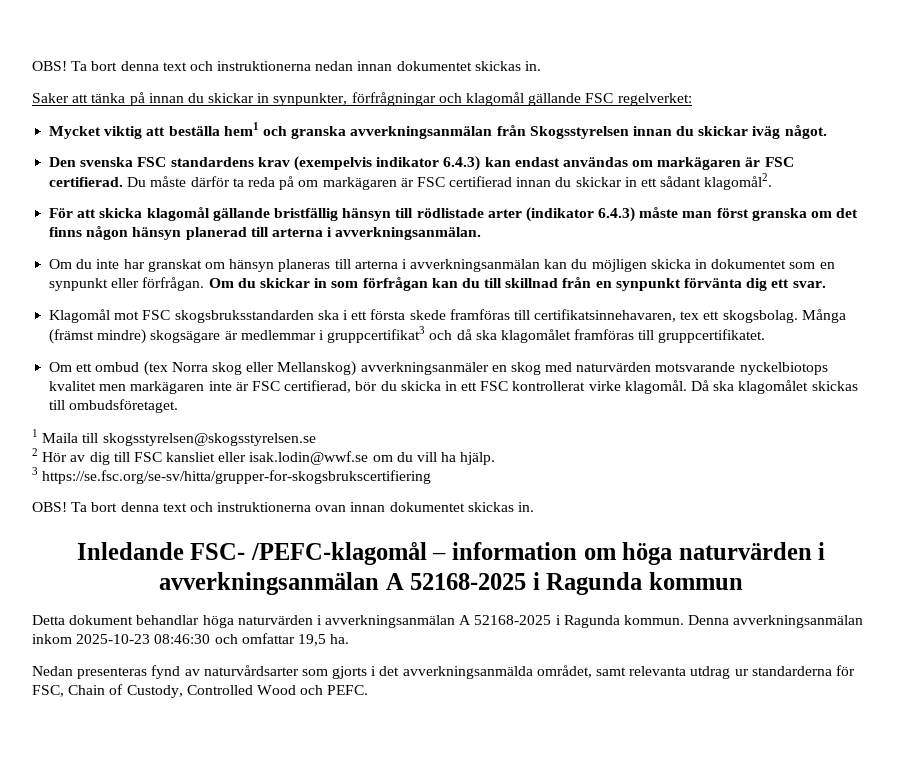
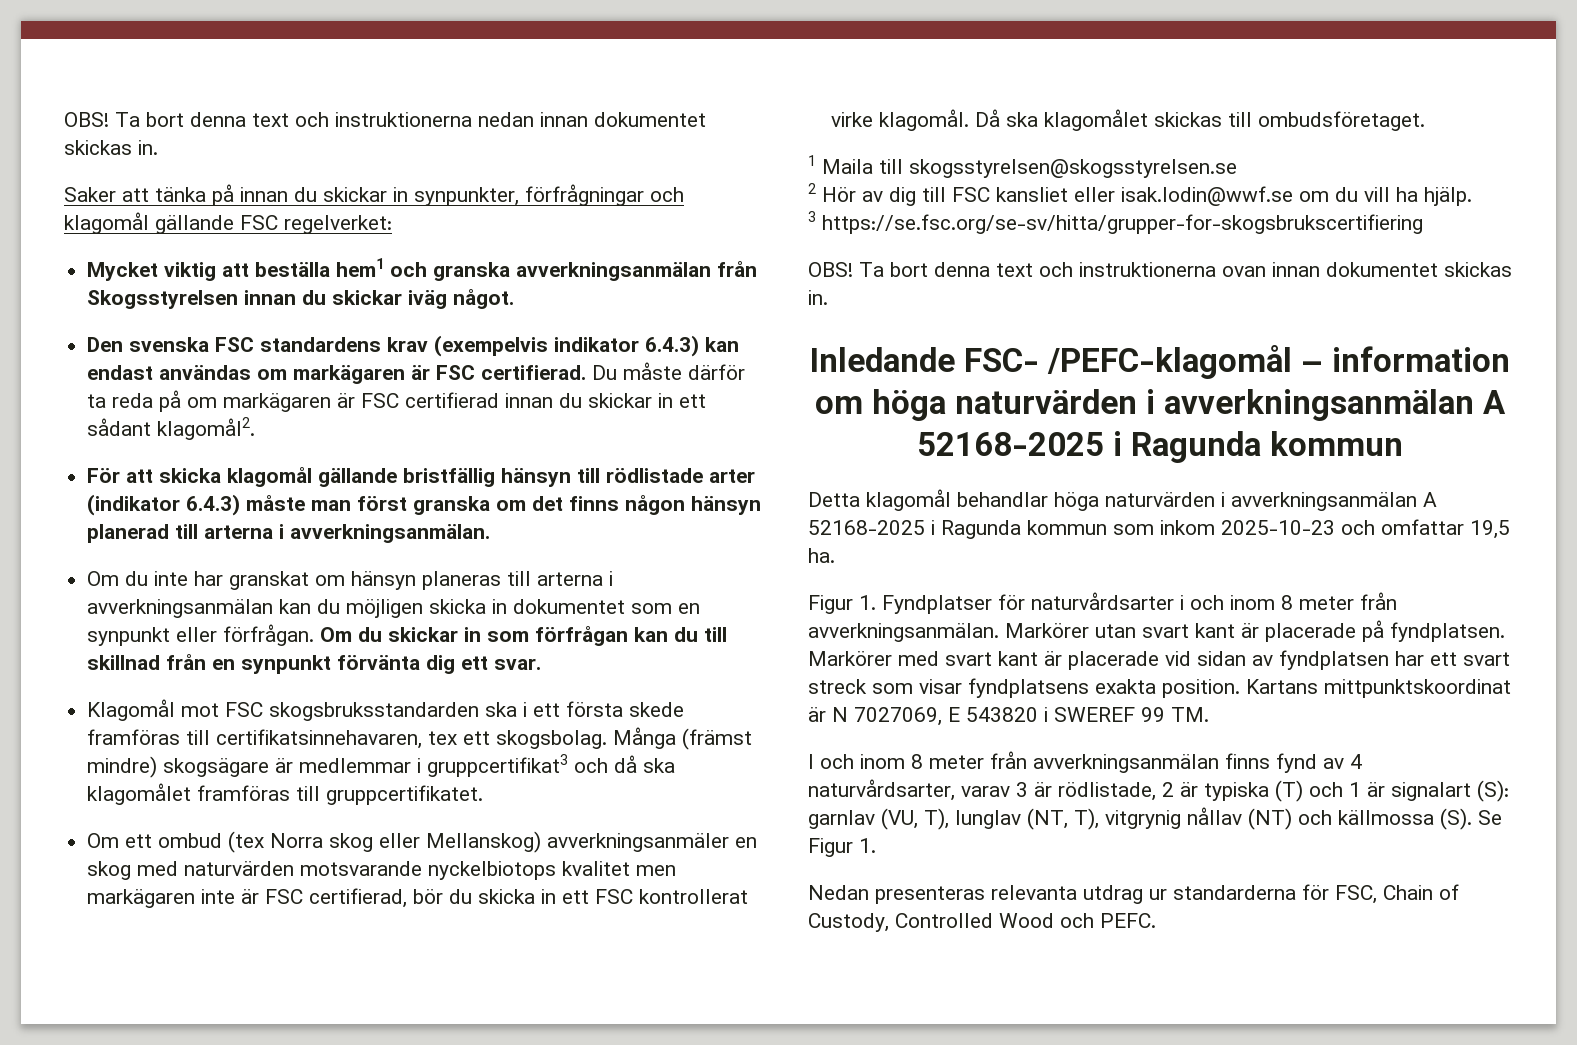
- Detta dokument behandlar höga naturvärden i avverkningsanmälan A 52168-2025 i Ragunda kommun. Denna avverkningsanmälan inkom 2025-10-23 08:46:30 och omfattar 19,5 ha.
+ Detta klagomål behandlar höga naturvärden i avverkningsanmälan A 52168-2025 i Ragunda kommun som inkom 2025-10-23 och omfattar 19,5 ha.
- Nedan presenteras fynd av naturvårdsarter som gjorts i det avverkningsanmälda området, samt relevanta utdrag ur standarderna för FSC, Chain of Custody, Controlled Wood och PEFC.
+ Figur 1. Fyndplatser för naturvårdsarter i och inom 8 meter från avverkningsanmälan. Markörer utan svart kant är placerade på fyndplatsen. Markörer med svart kant är placerade vid sidan av fyndplatsen har ett svart streck som visar fyndplatsens exakta position. Kartans mittpunktskoordinat är N 7027069, E 543820 i SWEREF 99 TM.
+ I och inom 8 meter från avverkningsanmälan finns fynd av 4 naturvårdsarter, varav 3 är rödlistade, 2 är typiska (T) och 1 är signalart (S): garnlav (VU, T), lunglav (NT, T), vitgrynig nållav (NT) och källmossa (S). Se Figur 1.
+ Nedan presenteras relevanta utdrag ur standarderna för FSC, Chain of Custody, Controlled Wood och PEFC.

